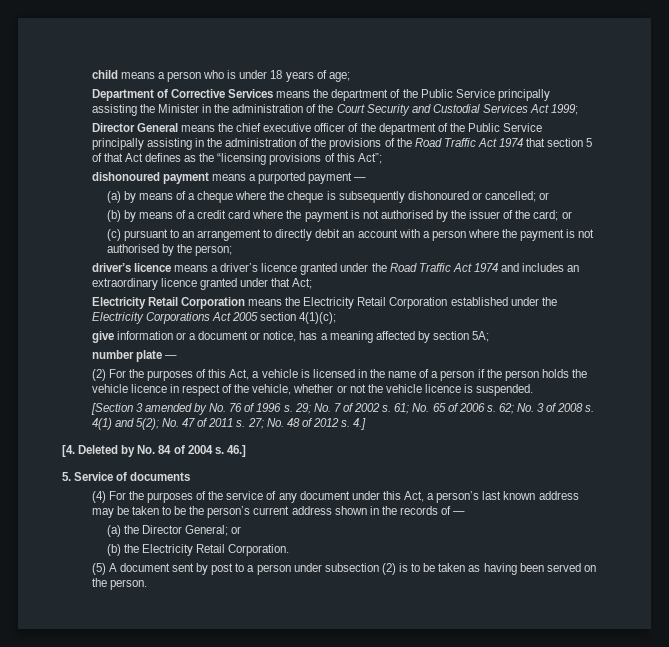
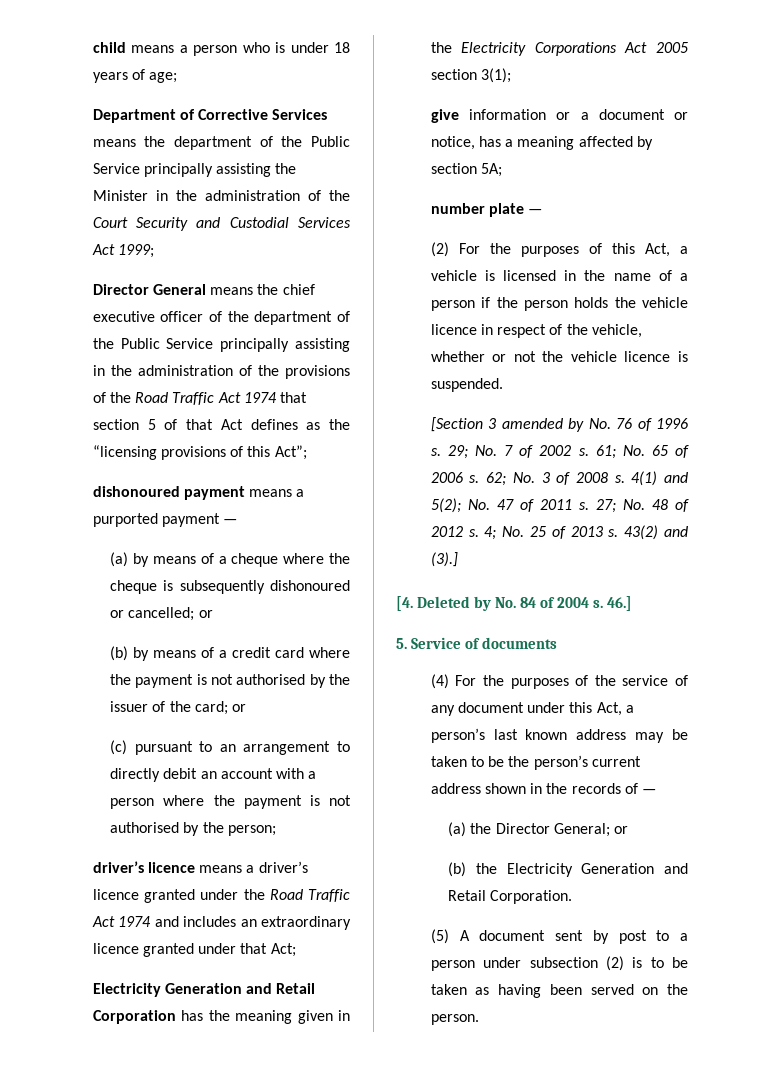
- Electricity Retail Corporation means the Electricity Retail Corporation established under the Electricity Corporations Act 2005 section 4(1)(c);
+ Electricity Generation and Retail Corporation has the meaning given in the Electricity Corporations Act 2005 section 3(1);
- 4.]
+ 4; No. 25 of 2013 s. 43(2) and (3).]
- (b) the Electricity Retail Corporation.
+ (b) the Electricity Generation and Retail Corporation.

